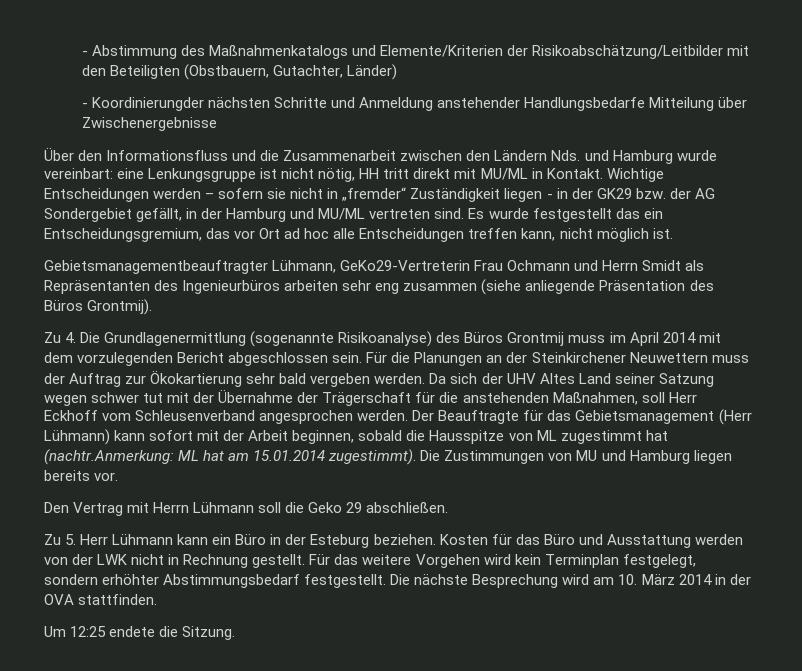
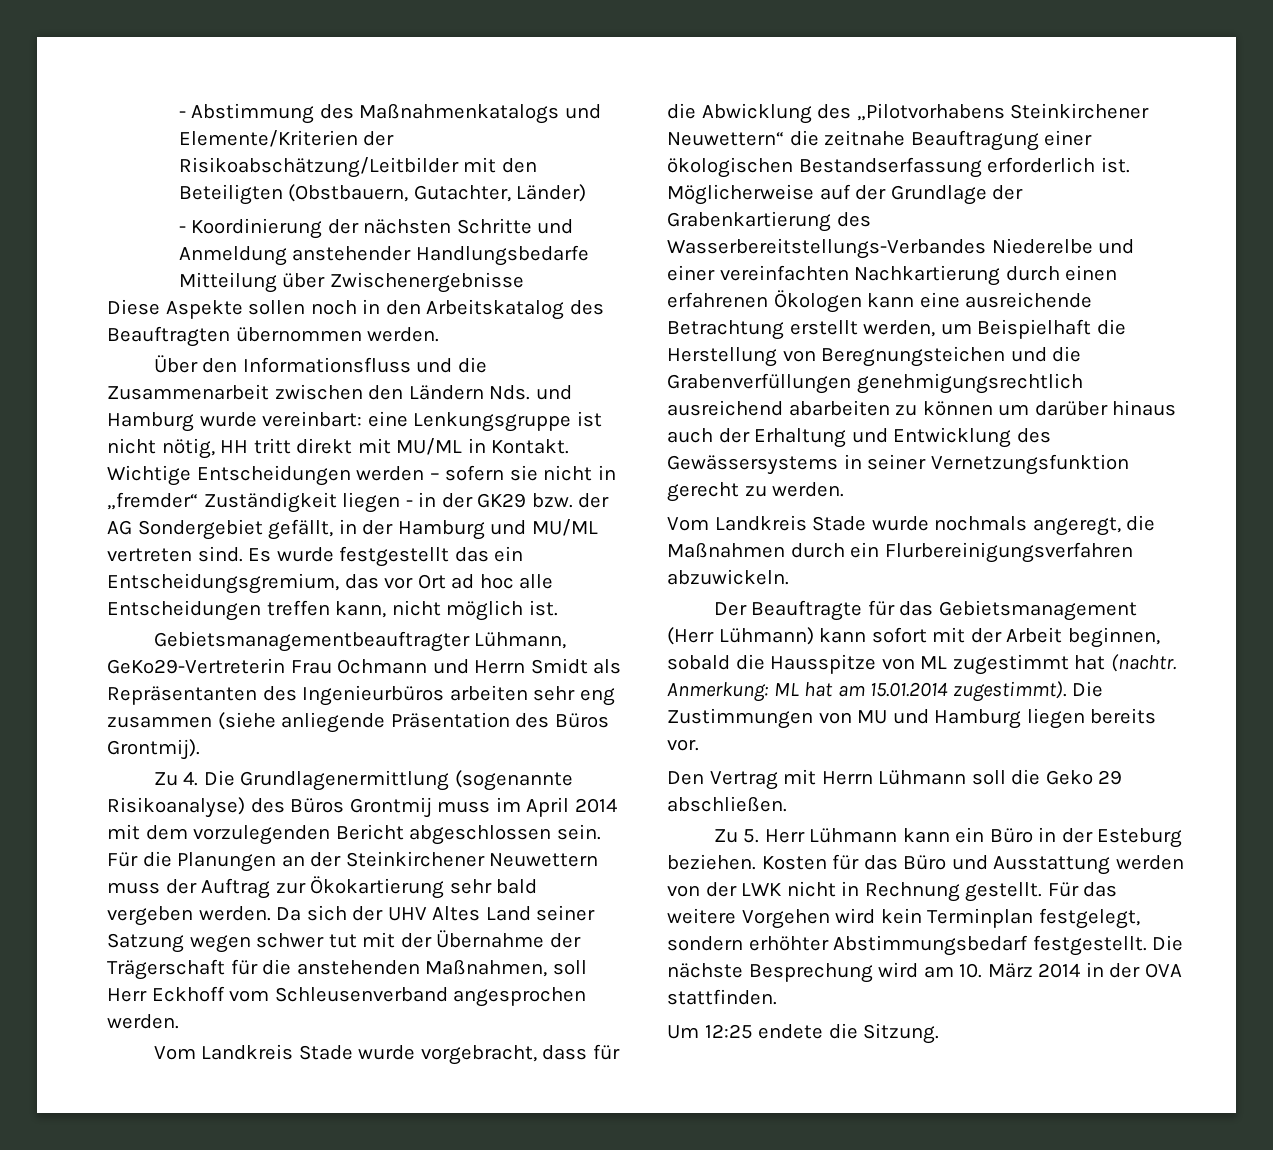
- - Koordinierungder nächsten Schritte und Anmeldung anstehender Handlungsbedarfe Mitteilung über Zwischenergebnisse
+ - Koordinierung der nächsten Schritte und Anmeldung anstehender Handlungsbedarfe Mitteilung über Zwischenergebnisse
+ Diese Aspekte sollen noch in den Arbeitskatalog des Beauftragten übernommen werden.
- Da sich der UHV Altes Land seiner Satzung wegen schwer tut mit der Übernahme der Trägerschaft für die anstehenden Maßnahmen, soll Herr Eckhoff vom Schleusenverband angesprochen werden. Der Beauftragte für das Gebietsmanagement (Herr Lühmann) kann sofort mit der Arbeit beginnen, sobald die Hausspitze von ML zugestimmt hat (nachtr.Anmerkung: ML hat am 15.01.2014 zugestimmt).
+ Da sich der UHV Altes Land seiner Satzung wegen schwer tut mit der Übernahme der Trägerschaft für die anstehenden Maßnahmen, soll Herr Eckhoff vom Schleusenverband angesprochen werden.
+ Vom Landkreis Stade wurde vorgebracht, dass für die Abwicklung des „Pilotvorhabens Steinkirchener Neuwettern“ die zeitnahe Beauftragung einer ökologischen Bestandserfassung erforderlich ist. Möglicherweise auf der Grundlage der Grabenkartierung des Wasserbereitstellungs-Verbandes Niederelbe und einer vereinfachten Nachkartierung durch einen erfahrenen Ökologen kann eine ausreichende Betrachtung erstellt werden, um Beispielhaft die Herstellung von Beregnungsteichen und die Grabenverfüllungen genehmigungsrechtlich ausreichend abarbeiten zu können um darüber hinaus auch der Erhaltung und Entwicklung des Gewässersystems in seiner Vernetzungsfunktion gerecht zu werden.
+ Vom Landkreis Stade wurde nochmals angeregt, die Maßnahmen durch ein Flurbereinigungsverfahren abzuwickeln.
+ Der Beauftragte für das Gebietsmanagement (Herr Lühmann) kann sofort mit der Arbeit beginnen, sobald die Hausspitze von ML zugestimmt hat (nachtr. Anmerkung: ML hat am 15.01.2014 zugestimmt).

